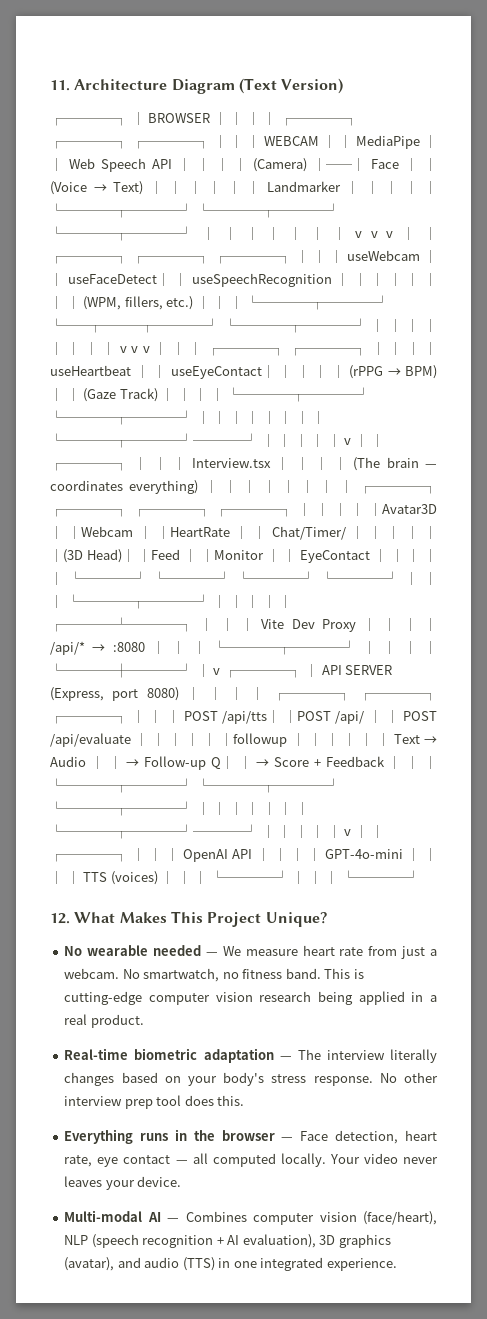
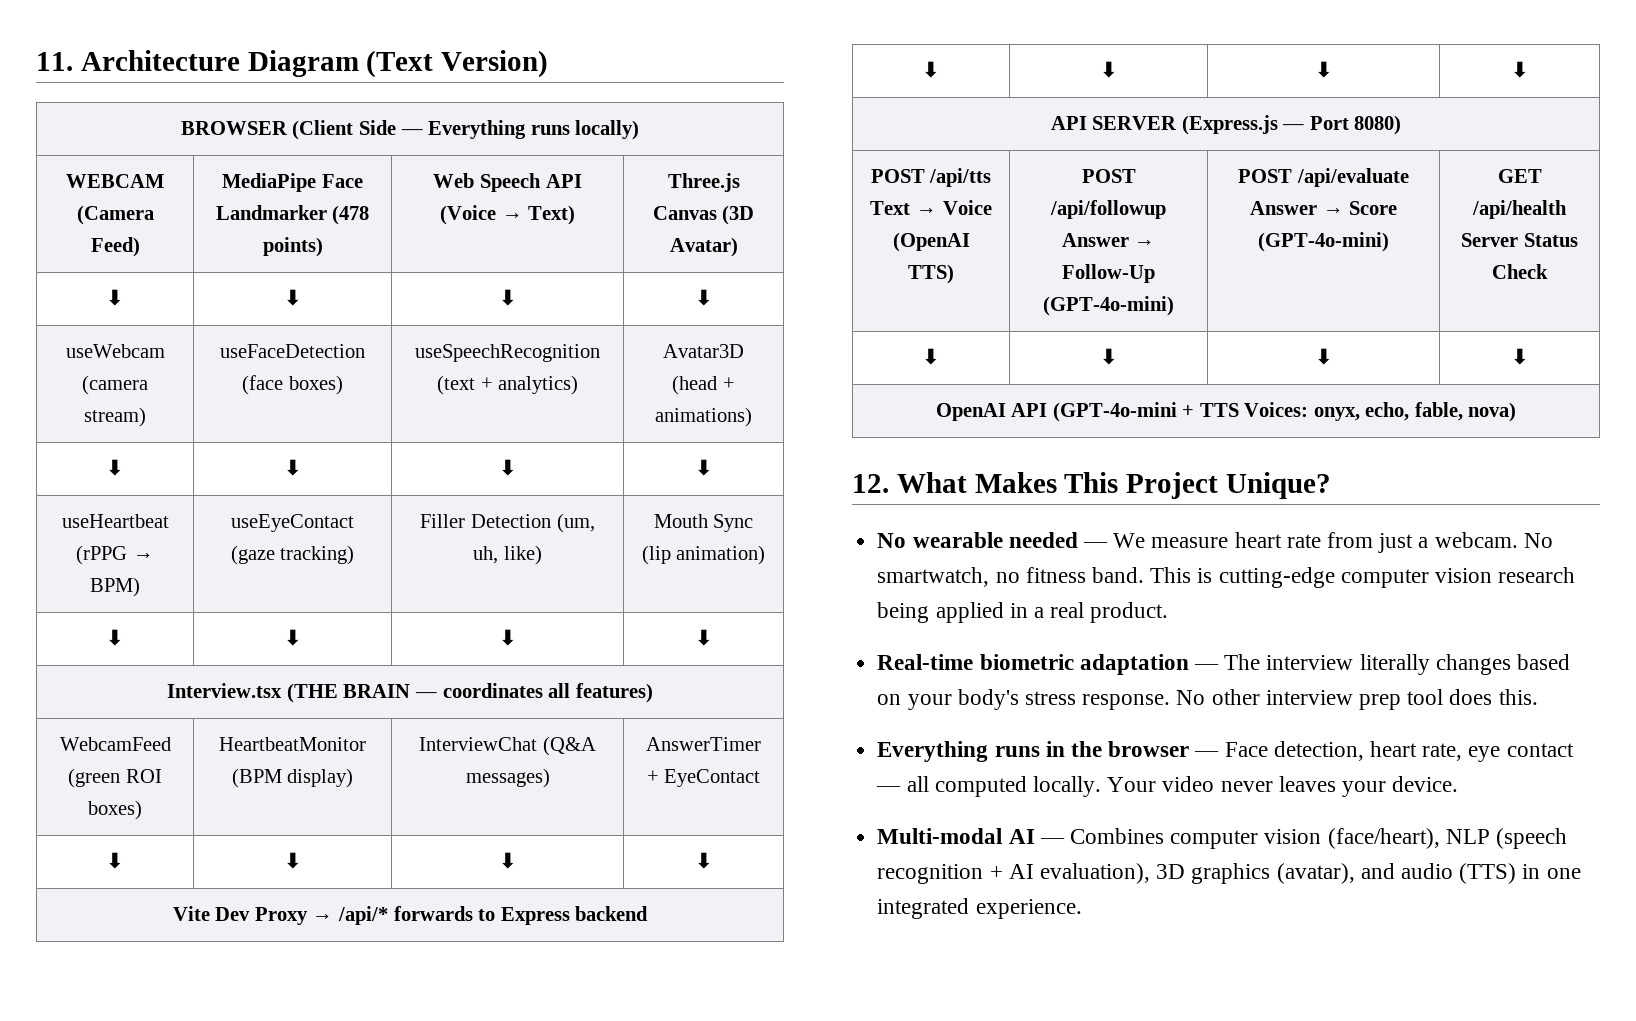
- ┌────┐ │ BROWSER │ │ │ │ ┌────┐ ┌────┐ ┌────┐ │ │ │ WEBCAM │ │ MediaPipe │ │ Web Speech API │ │ │ │ (Camera) │──│ Face │ │ (Voice → Text) │ │ │ │ │ │ Landmarker │ │ │ │ │ └────┬────┘ └────┬────┘ └────┬────┘ │ │ │ │ │ │ │ v v v │ │ ┌────┐ ┌────┐ ┌────┐ │ │ │ useWebcam │ │ useFaceDetect│ │ useSpeechRecognition │ │ │ │ │ │ │ │ (WPM, fillers, etc.) │ │ │ └────┬────┘ └──┬───┬────┘ └────┬────┘ │ │ │ │ │ │ │ │ v v v │ │ │ ┌────┐ ┌────┐ │ │ │ │ useHeartbeat │ │ useEyeContact│ │ │ │ │ (rPPG → BPM) │ │ (Gaze Track) │ │ │ │ └────┬────┘ └────┬────┘ │ │ │ │ │ │ │ │ └────┬────┘────┘ │ │ │ │ │ v │ │ ┌────┐ │ │ │ Interview.tsx │ │ │ │ (The brain — coordinates everything) │ │ │ │ │ │ │ │ ┌────┐ ┌────┐ ┌────┐ ┌────┐ │ │ │ │ │Avatar3D │ │Webcam │ │HeartRate │ │ Chat/Timer/ │ │ │ │ │ │(3D Head)│ │Feed │ │Monitor │ │ EyeContact │ │ │ │ │ └────┘ └────┘ └────┘ └────┘ │ │ │ └────┬────┘ │ │ │ │ │ ┌────┴────┐ │ │ │ Vite Dev Proxy │ │ │ │ /api/* → :8080 │ │ │ └────┬────┘ │ │ │ │ └────┼────┘ │ v ┌────┐ │ API SERVER (Express, port 8080) │ │ │ │ ┌────┐ ┌────┐ ┌────┐ │ │ │ POST /api/tts│ │POST /api/ │ │ POST /api/evaluate │ │ │ │ │ │followup │ │ │ │ │ │ Text → Audio │ │ → Follow-up Q│ │ → Score + Feedback │ │ │ └────┬────┘ └────┬────┘ └────┬────┘ │ │ │ │ │ │ │ └────┬────┘────┘ │ │ │ │ │ v │ │ ┌────┐ │ │ │ OpenAI API │ │ │ │ GPT-4o-mini │ │ │ │ TTS (voices) │ │ │ └────┘ │ │ │ └────┘
+ BROWSER (Client Side — Everything runs locally)
+ WEBCAM (Camera Feed) | MediaPipe Face Landmarker (478 points) | Web Speech API (Voice → Text) | Three.js Canvas (3D Avatar)
+ ⬇ | ⬇ | ⬇ | ⬇
+ useWebcam (camera stream) | useFaceDetection (face boxes) | useSpeechRecognition (text + analytics) | Avatar3D (head + animations)
+ ⬇ | ⬇ | ⬇ | ⬇
+ useHeartbeat (rPPG → BPM) | useEyeContact (gaze tracking) | Filler Detection (um, uh, like) | Mouth Sync (lip animation)
+ ⬇ | ⬇ | ⬇ | ⬇
+ Interview.tsx (THE BRAIN — coordinates all features)
+ WebcamFeed (green ROI boxes) | HeartbeatMonitor (BPM display) | InterviewChat (Q&A messages) | AnswerTimer + EyeContact
+ ⬇ | ⬇ | ⬇ | ⬇
+ Vite Dev Proxy → /api/* forwards to Express backend
+ ⬇ | ⬇ | ⬇ | ⬇
+ API SERVER (Express.js — Port 8080)
+ POST /api/tts Text → Voice (OpenAI TTS) | POST /api/followup Answer → Follow-Up (GPT-4o-mini) | POST /api/evaluate Answer → Score (GPT-4o-mini) | GET /api/health Server Status Check
+ ⬇ | ⬇ | ⬇ | ⬇
+ OpenAI API (GPT-4o-mini + TTS Voices: onyx, echo, fable, nova)

